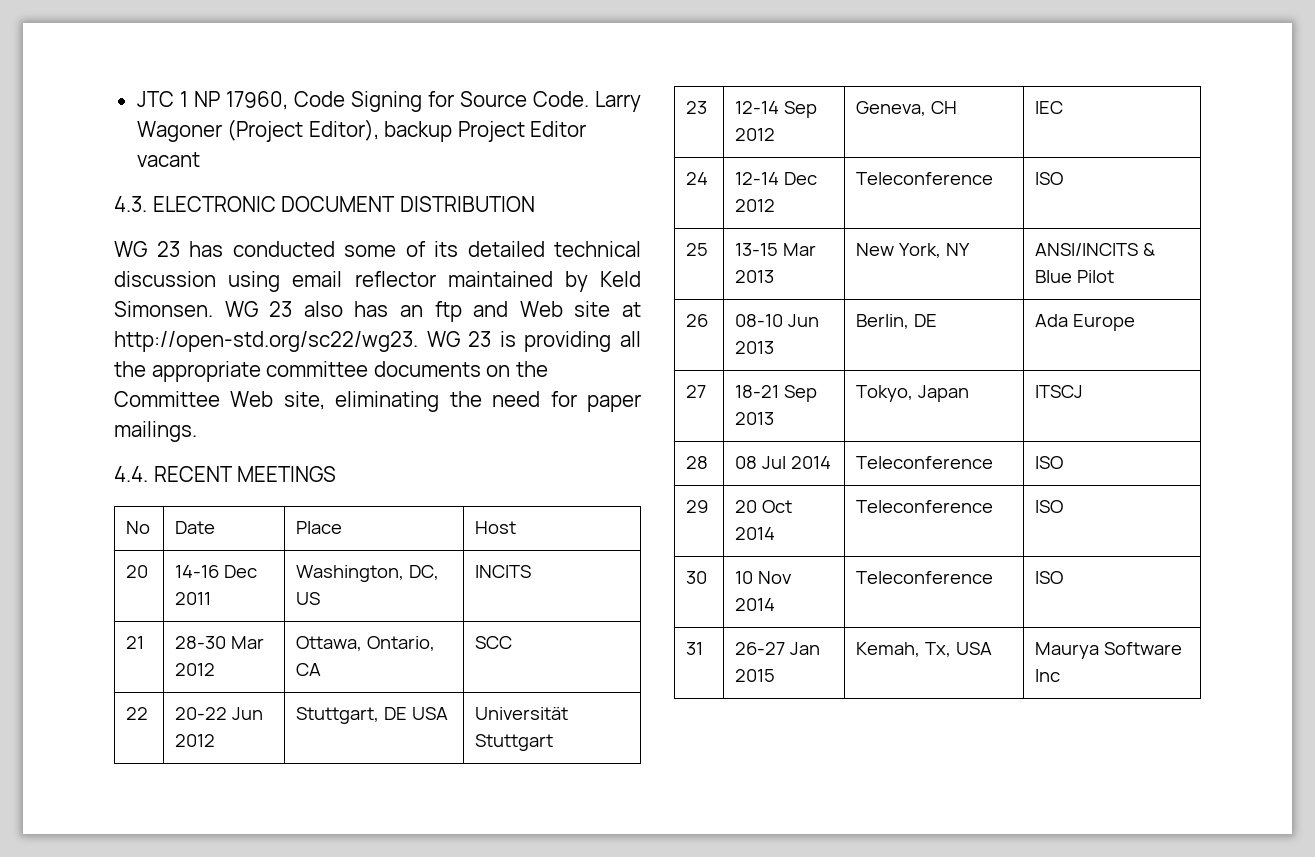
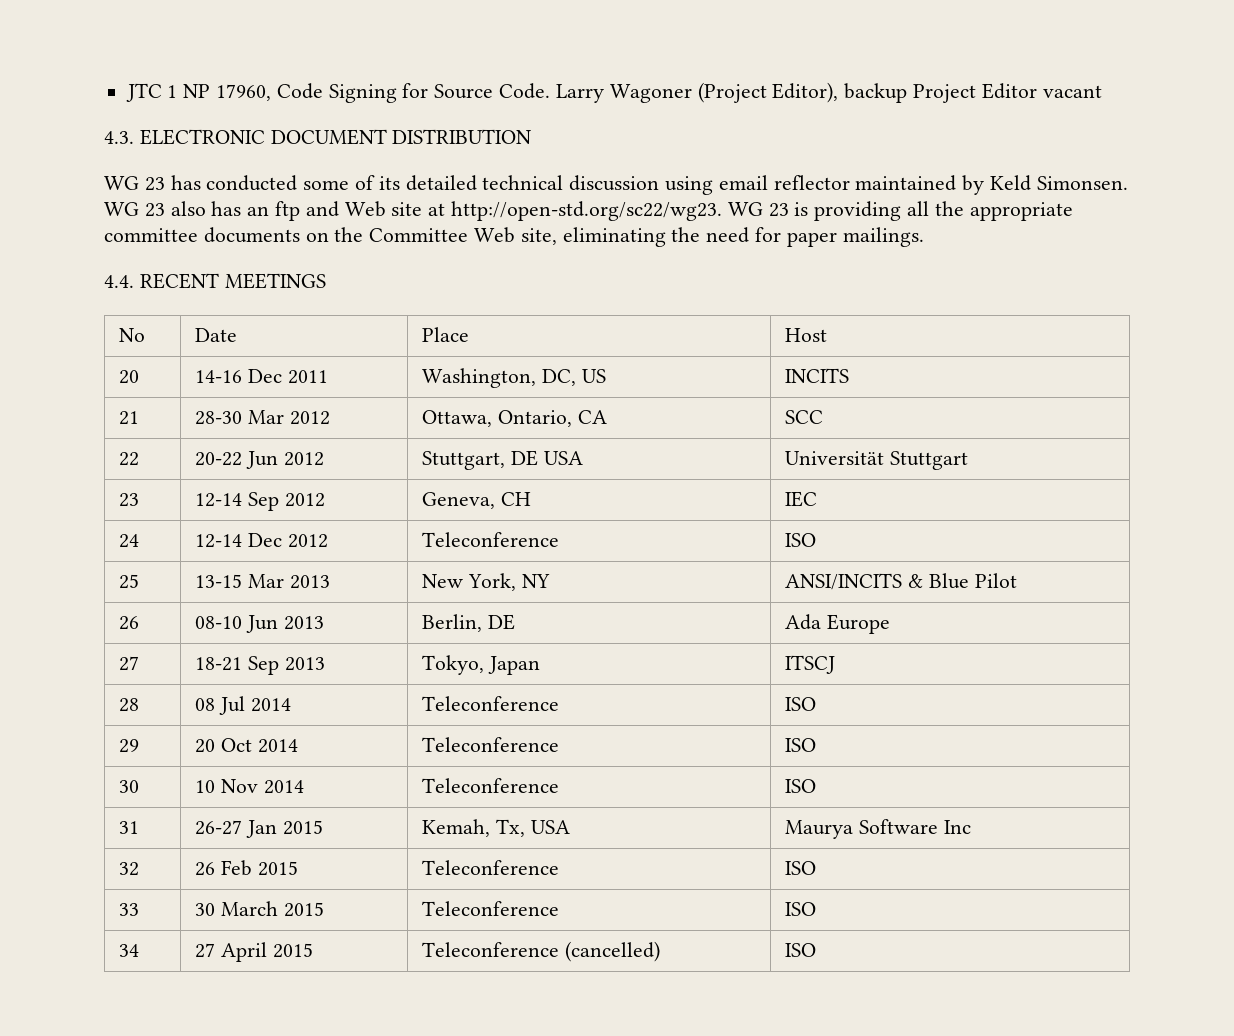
+ 32 | 26 Feb 2015 | Teleconference | ISO
+ 33 | 30 March 2015 | Teleconference | ISO
+ 34 | 27 April 2015 | Teleconference (cancelled) | ISO

